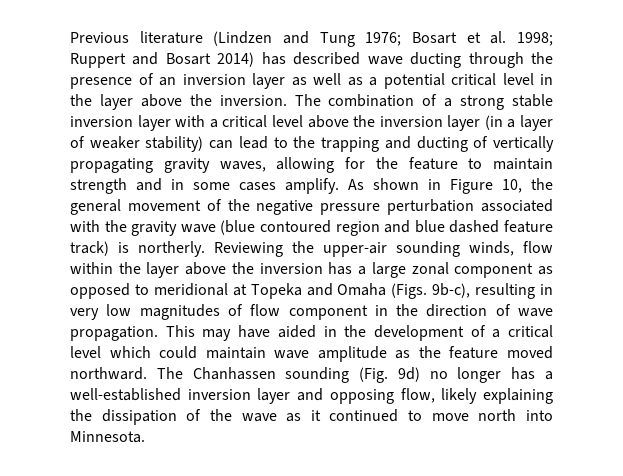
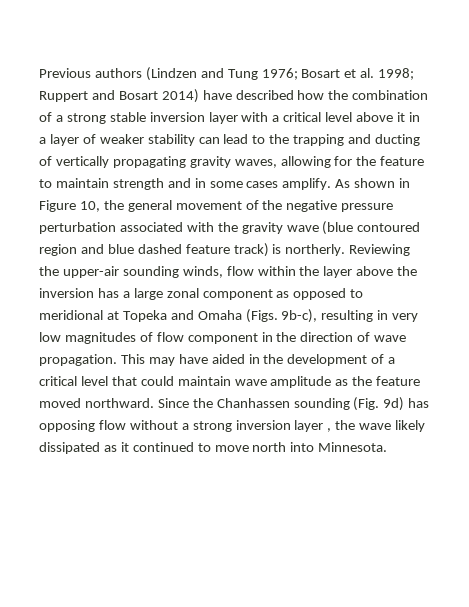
- Previous literature (Lindzen and Tung 1976; Bosart et al. 1998; Ruppert and Bosart 2014) has described wave ducting through the presence of an inversion layer as well as a potential critical level in the layer above the inversion. The combination of a strong stable inversion layer with a critical level above the inversion layer (in a layer of weaker stability) can lead to the trapping and ducting of vertically propagating gravity waves, allowing for the feature to maintain strength and in some cases amplify.
+ Previous authors (Lindzen and Tung 1976; Bosart et al. 1998; Ruppert and Bosart 2014) have described how the combination of a strong stable inversion layer with a critical level above it in a layer of weaker stability can lead to the trapping and ducting of vertically propagating gravity waves, allowing for the feature to maintain strength and in some cases amplify.
- This may have aided in the development of a critical level which could maintain wave amplitude as the feature moved northward.
+ This may have aided in the development of a critical level that could maintain wave amplitude as the feature moved northward.
- The Chanhassen sounding (Fig. 9d) no longer has a well-established inversion layer and opposing flow, likely explaining the dissipation of the wave as it continued to move north into Minnesota.
+ Since the Chanhassen sounding (Fig. 9d) has opposing flow without a strong inversion layer , the wave likely dissipated as it continued to move north into Minnesota.

